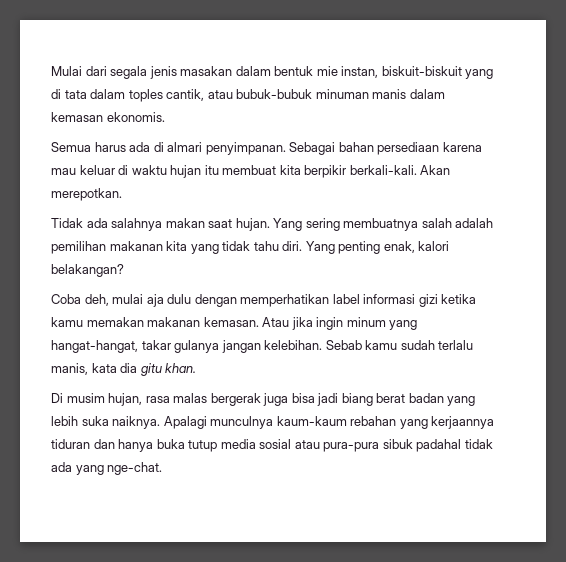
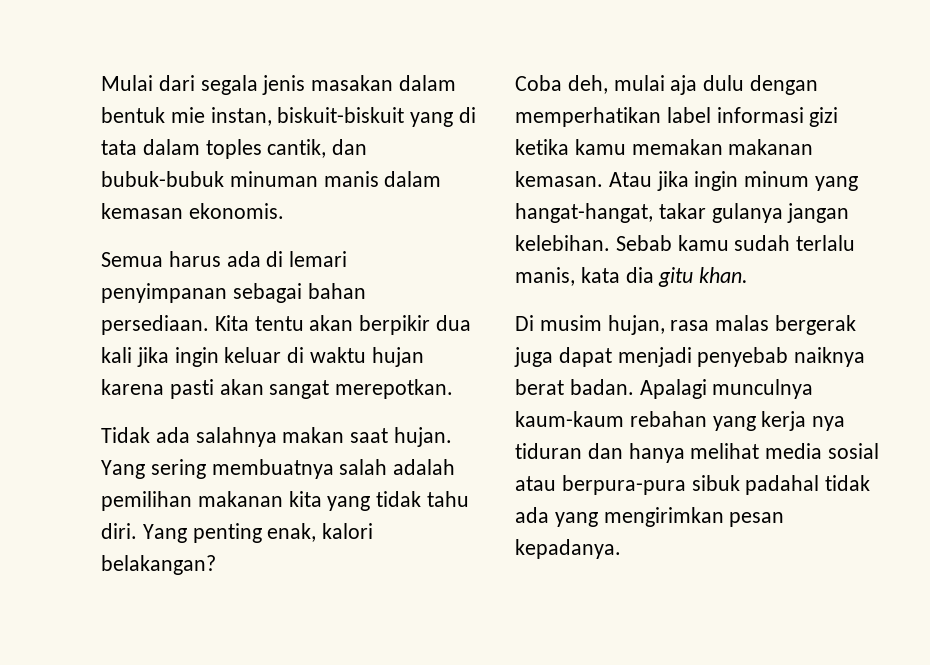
- Mulai dari segala jenis masakan dalam bentuk mie instan, biskuit-biskuit yang di tata dalam toples cantik, atau bubuk-bubuk minuman manis dalam kemasan ekonomis.
+ Mulai dari segala jenis masakan dalam bentuk mie instan, biskuit-biskuit yang di tata dalam toples cantik, dan bubuk-bubuk minuman manis dalam kemasan ekonomis.
- Semua harus ada di almari penyimpanan. Sebagai bahan persediaan karena mau keluar di waktu hujan itu membuat kita berpikir berkali-kali. Akan merepotkan.
+ Semua harus ada di lemari penyimpanan sebagai bahan persediaan. Kita tentu akan berpikir dua kali jika ingin keluar di waktu hujan karena pasti akan sangat merepotkan.
- Di musim hujan, rasa malas bergerak juga bisa jadi biang berat badan yang lebih suka naiknya.
+ Di musim hujan, rasa malas bergerak juga dapat menjadi penyebab naiknya berat badan.
- Apalagi munculnya kaum-kaum rebahan yang kerjaannya tiduran dan hanya buka tutup media sosial atau pura-pura sibuk padahal tidak ada yang nge-chat.
+ Apalagi munculnya kaum-kaum rebahan yang kerja nya tiduran dan hanya melihat media sosial atau berpura-pura sibuk padahal tidak ada yang mengirimkan pesan kepadanya.

